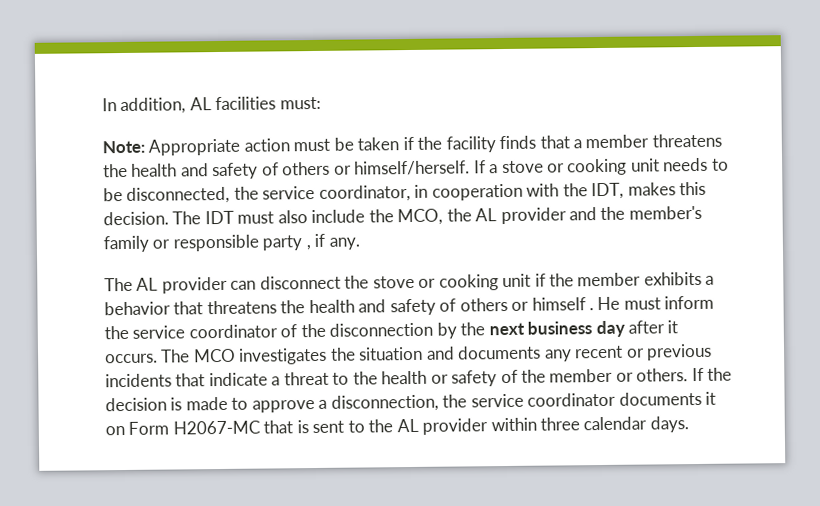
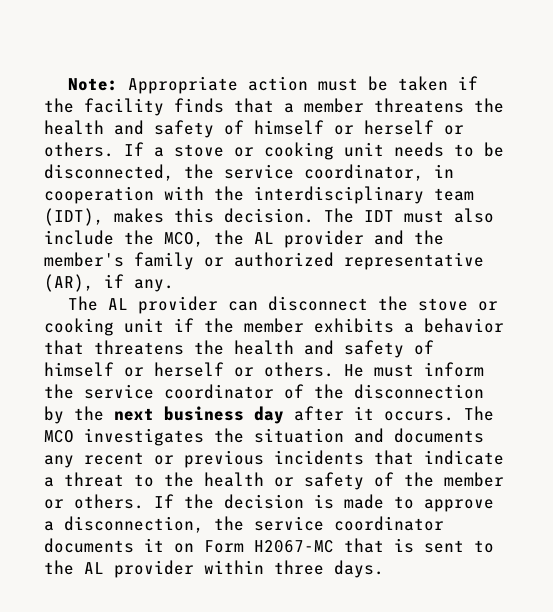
- In addition, AL facilities must:
- Note: Appropriate action must be taken if the facility finds that a member threatens the health and safety of others or himself/herself.
+ Note: Appropriate action must be taken if the facility finds that a member threatens the health and safety of himself or herself or others.
- If a stove or cooking unit needs to be disconnected, the service coordinator, in cooperation with the IDT, makes this decision.
+ If a stove or cooking unit needs to be disconnected, the service coordinator, in cooperation with the interdisciplinary team (IDT), makes this decision.
- The IDT must also include the MCO, the AL provider and the member's family or responsible party , if any.
+ The IDT must also include the MCO, the AL provider and the member's family or authorized representative (AR), if any.
- The AL provider can disconnect the stove or cooking unit if the member exhibits a behavior that threatens the health and safety of others or himself .
+ The AL provider can disconnect the stove or cooking unit if the member exhibits a behavior that threatens the health and safety of himself or herself or others.
- If the decision is made to approve a disconnection, the service coordinator documents it on Form H2067-MC that is sent to the AL provider within three calendar days.
+ If the decision is made to approve a disconnection, the service coordinator documents it on Form H2067-MC that is sent to the AL provider within three days.

